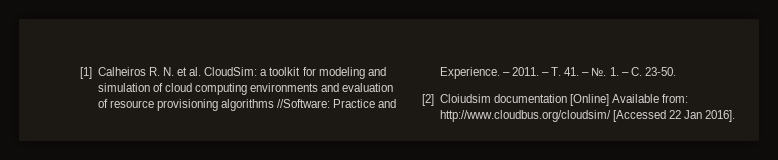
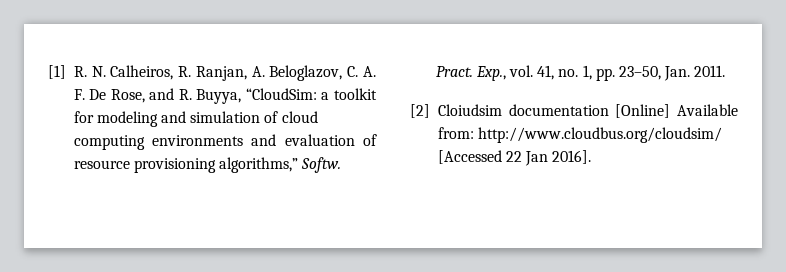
- [1] Calheiros R. N. et al. CloudSim: a toolkit for modeling and simulation of cloud computing environments and evaluation of resource provisioning algorithms //Software: Practice and Experience. – 2011. – Т. 41. – №. 1. – С. 23-50.
+ [1] R. N. Calheiros, R. Ranjan, A. Beloglazov, C. A. F. De Rose, and R. Buyya, “CloudSim: a toolkit for modeling and simulation of cloud computing environments and evaluation of resource provisioning algorithms,” Softw. Pract. Exp., vol. 41, no. 1, pp. 23–50, Jan. 2011.

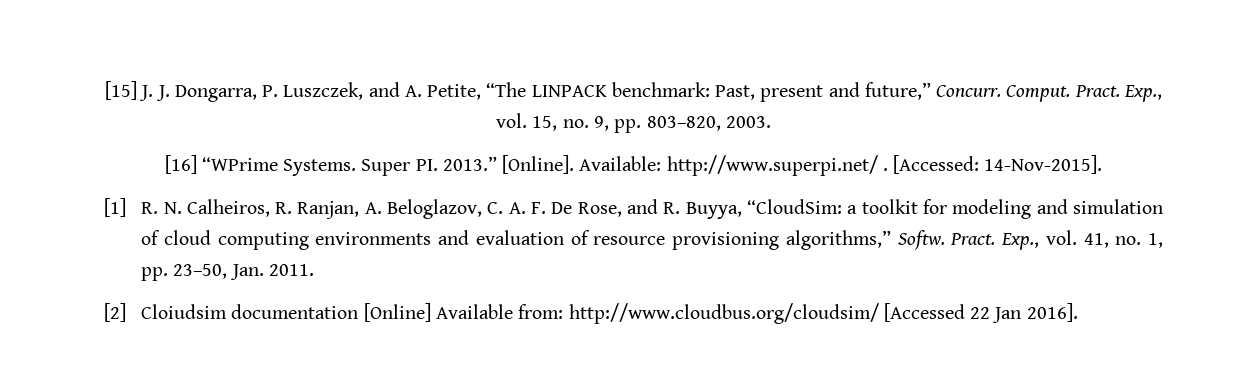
+ [15] J. J. Dongarra, P. Luszczek, and A. Petite, “The LINPACK benchmark: Past, present and future,” Concurr. Comput. Pract. Exp., vol. 15, no. 9, pp. 803–820, 2003.
+ [16] “WPrime Systems. Super PI. 2013.” [Online]. Available: http://www.superpi.net/ . [Accessed: 14-Nov-2015].

